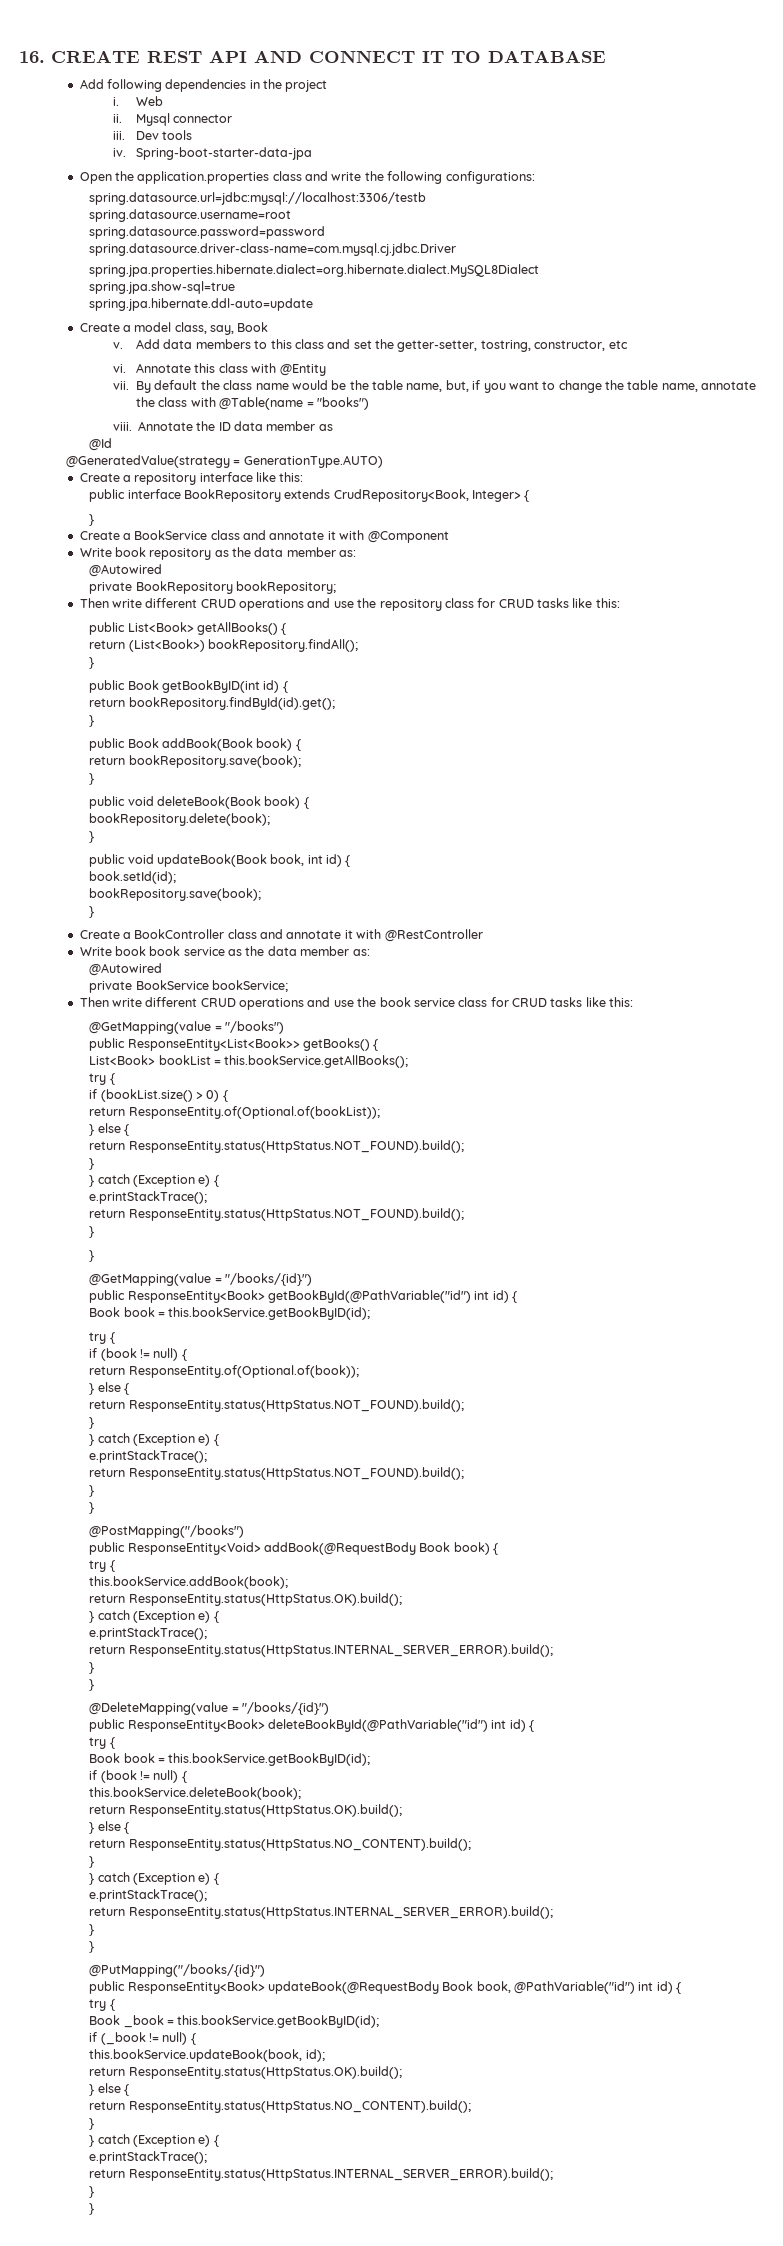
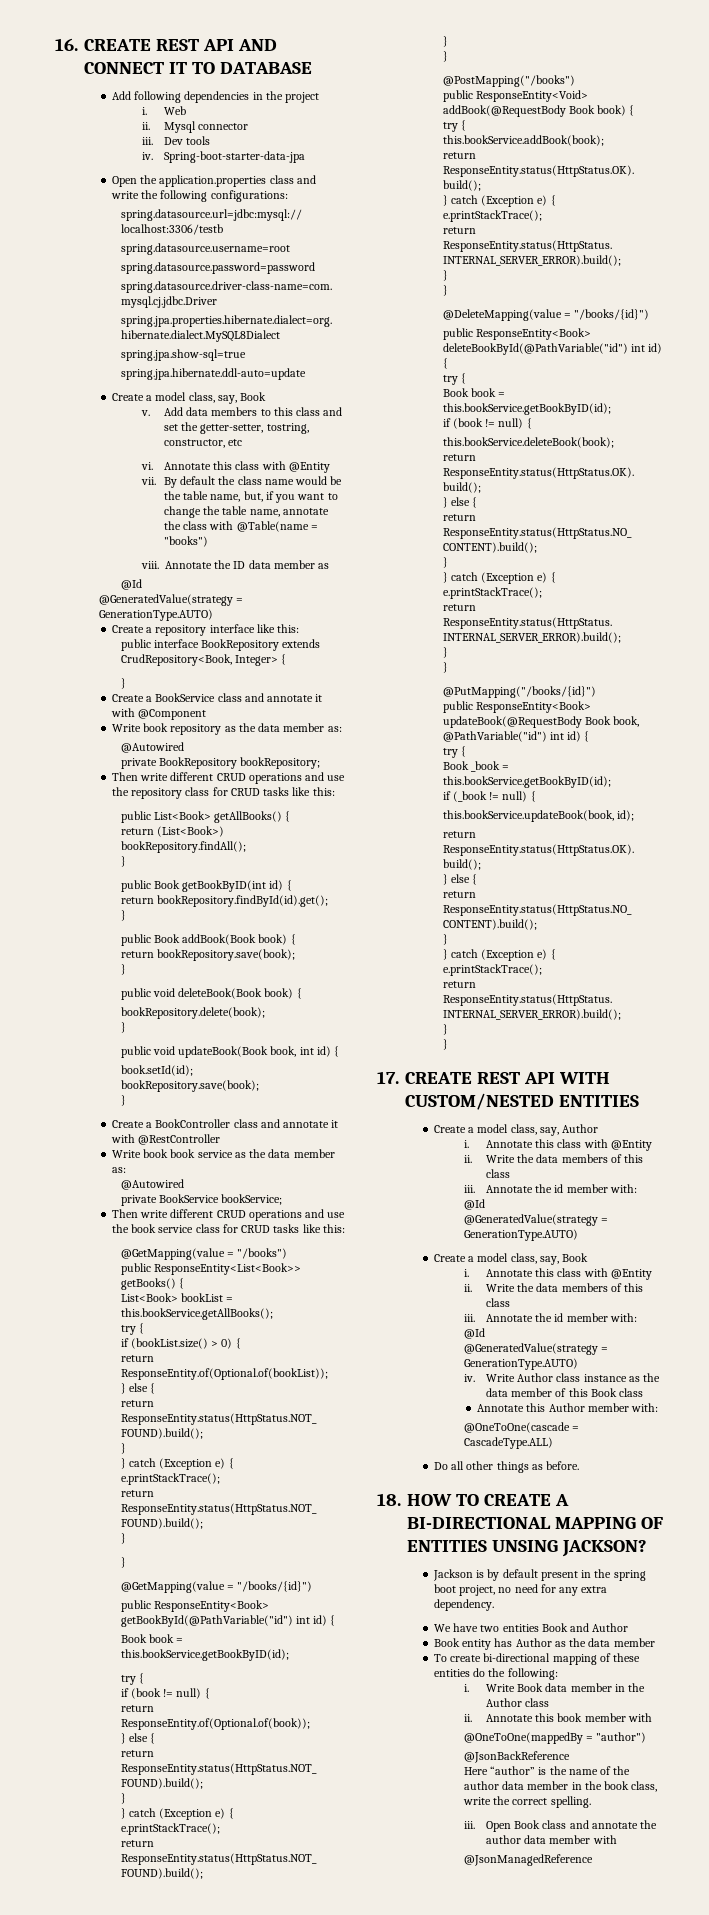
+ 17. CREATE REST API WITH CUSTOM/NESTED ENTITIES
+ Create a model class, say, Author
+ i. Annotate this class with @Entity
+ ii. Write the data members of this class
+ iii. Annotate the id member with:
+ @Id
+ @GeneratedValue(strategy = GenerationType.AUTO)
+ Create a model class, say, Book
+ i. Annotate this class with @Entity
+ ii. Write the data members of this class
+ iii. Annotate the id member with:
+ @Id
+ @GeneratedValue(strategy = GenerationType.AUTO)
+ iv. Write Author class instance as the data member of this Book class
+ Annotate this Author member with:
+ @OneToOne(cascade = CascadeType.ALL)
+ Do all other things as before.
+ 18. HOW TO CREATE A BI-DIRECTIONAL MAPPING OF ENTITIES UNSING JACKSON?
+ Jackson is by default present in the spring boot project, no need for any extra dependency.
+ We have two entities Book and Author
+ Book entity has Author as the data member
+ To create bi-directional mapping of these entities do the following:
+ i. Write Book data member in the Author class
+ ii. Annotate this book member with
+ @OneToOne(mappedBy = "author")
+ @JsonBackReference
+ Here “author” is the name of the author data member in the book class, write the correct spelling.
+ iii. Open Book class and annotate the author data member with
+ @JsonManagedReference

